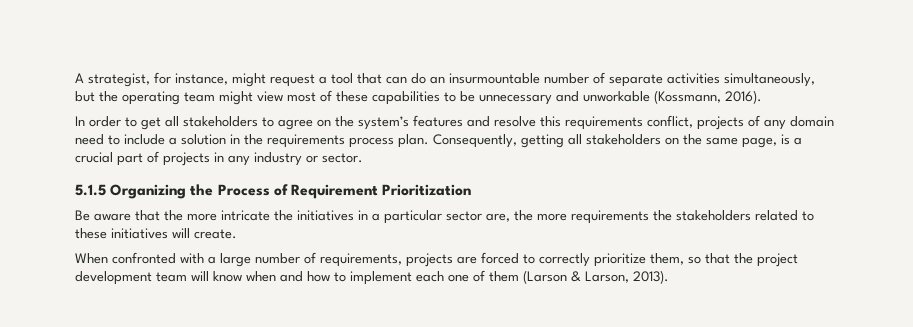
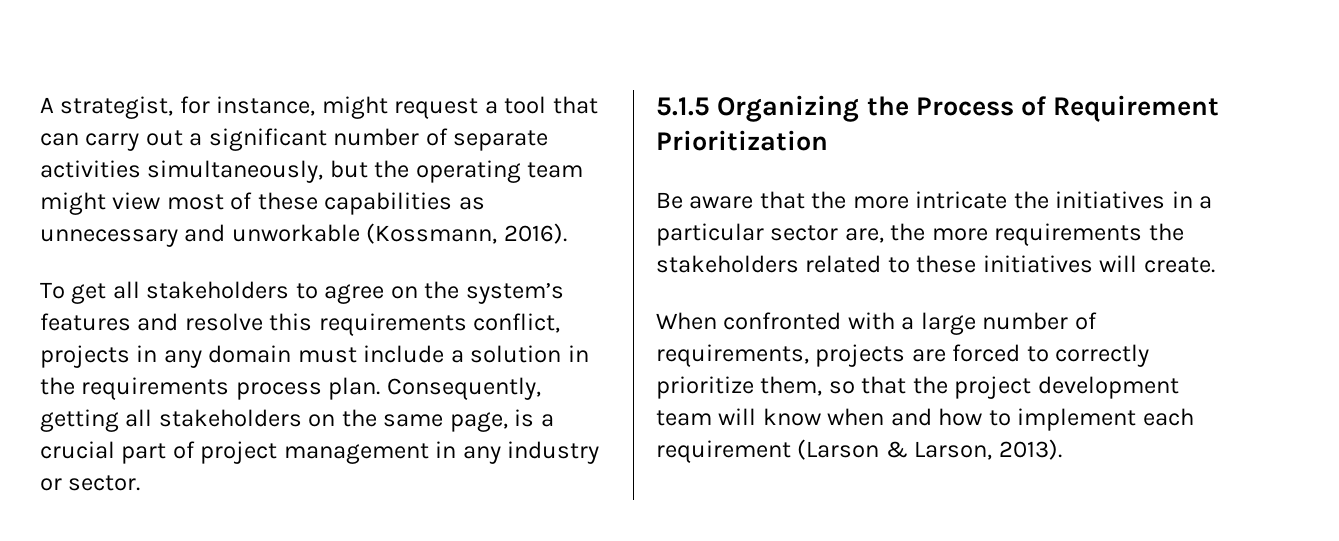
- A strategist, for instance, might request a tool that can do an insurmountable number of separate activities simultaneously, but the operating team might view most of these capabilities to be unnecessary and unworkable (Kossmann, 2016).
+ A strategist, for instance, might request a tool that can carry out a significant number of separate activities simultaneously, but the operating team might view most of these capabilities as unnecessary and unworkable (Kossmann, 2016).
- In order to get all stakeholders to agree on the system’s features and resolve this requirements conflict, projects of any domain need to include a solution in the requirements process plan.
+ To get all stakeholders to agree on the system’s features and resolve this requirements conflict, projects in any domain must include a solution in the requirements process plan.
- Consequently, getting all stakeholders on the same page, is a crucial part of projects in any industry or sector.
+ Consequently, getting all stakeholders on the same page, is a crucial part of project management in any industry or sector.
- When confronted with a large number of requirements, projects are forced to correctly prioritize them, so that the project development team will know when and how to implement each one of them (Larson & Larson, 2013).
+ When confronted with a large number of requirements, projects are forced to correctly prioritize them, so that the project development team will know when and how to implement each requirement (Larson & Larson, 2013).

